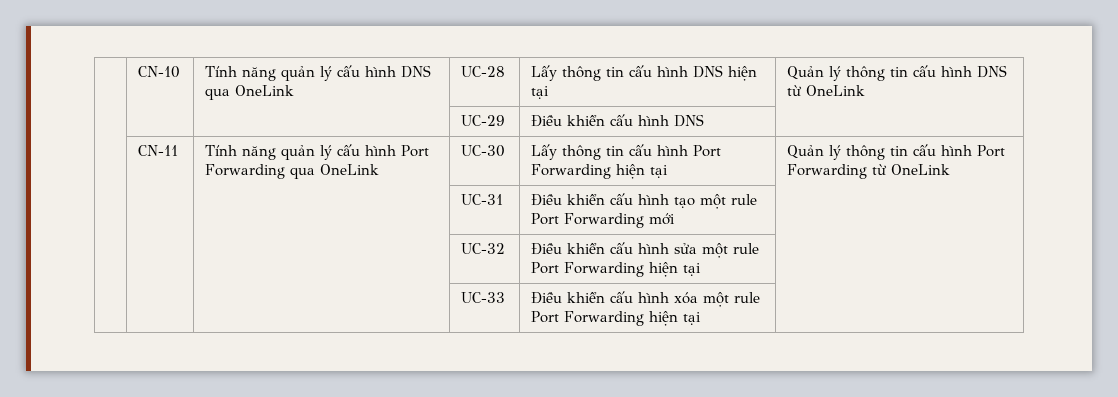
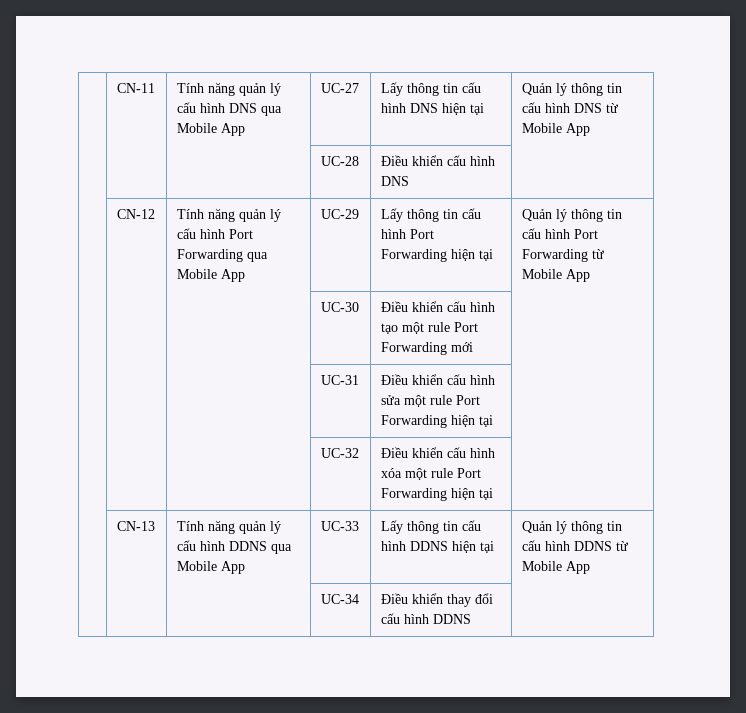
- | CN-10 | Tính năng quản lý cấu hình DNS qua OneLink | UC-28 | Lấy thông tin cấu hình DNS hiện tại | Quản lý thông tin cấu hình DNS từ OneLink
- | | | UC-29 | Điều khiển cấu hình DNS |
+ | CN-11 | Tính năng quản lý cấu hình DNS qua Mobile App | UC-27 | Lấy thông tin cấu hình DNS hiện tại | Quản lý thông tin cấu hình DNS từ Mobile App
+ | | | UC-28 | Điều khiển cấu hình DNS |
- | CN-11 | Tính năng quản lý cấu hình Port Forwarding qua OneLink | UC-30 | Lấy thông tin cấu hình Port Forwarding hiện tại | Quản lý thông tin cấu hình Port Forwarding từ OneLink
- | | | UC-31 | Điều khiển cấu hình tạo một rule Port Forwarding mới |
+ | CN-12 | Tính năng quản lý cấu hình Port Forwarding qua Mobile App | UC-29 | Lấy thông tin cấu hình Port Forwarding hiện tại | Quản lý thông tin cấu hình Port Forwarding từ Mobile App
+ | | | UC-30 | Điều khiển cấu hình tạo một rule Port Forwarding mới |
- | | | UC-32 | Điều khiển cấu hình sửa một rule Port Forwarding hiện tại |
+ | | | UC-31 | Điều khiển cấu hình sửa một rule Port Forwarding hiện tại |
- | | | UC-33 | Điều khiển cấu hình xóa một rule Port Forwarding hiện tại |
+ | | | UC-32 | Điều khiển cấu hình xóa một rule Port Forwarding hiện tại |
+ | CN-13 | Tính năng quản lý cấu hình DDNS qua Mobile App | UC-33 | Lấy thông tin cấu hình DDNS hiện tại | Quản lý thông tin cấu hình DDNS từ Mobile App
+ | | | UC-34 | Điều khiển thay đổi cấu hình DDNS |

